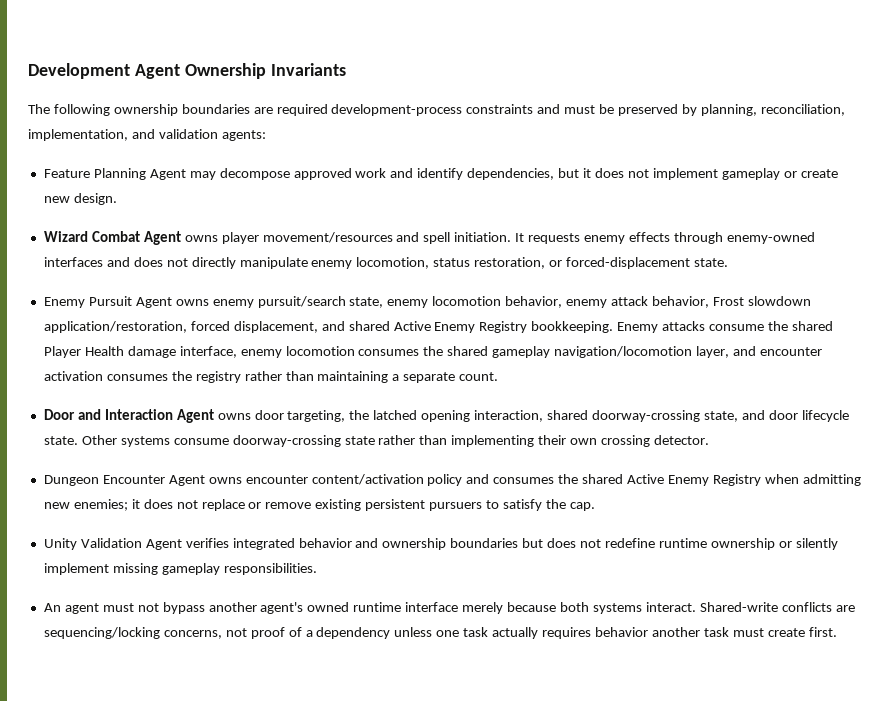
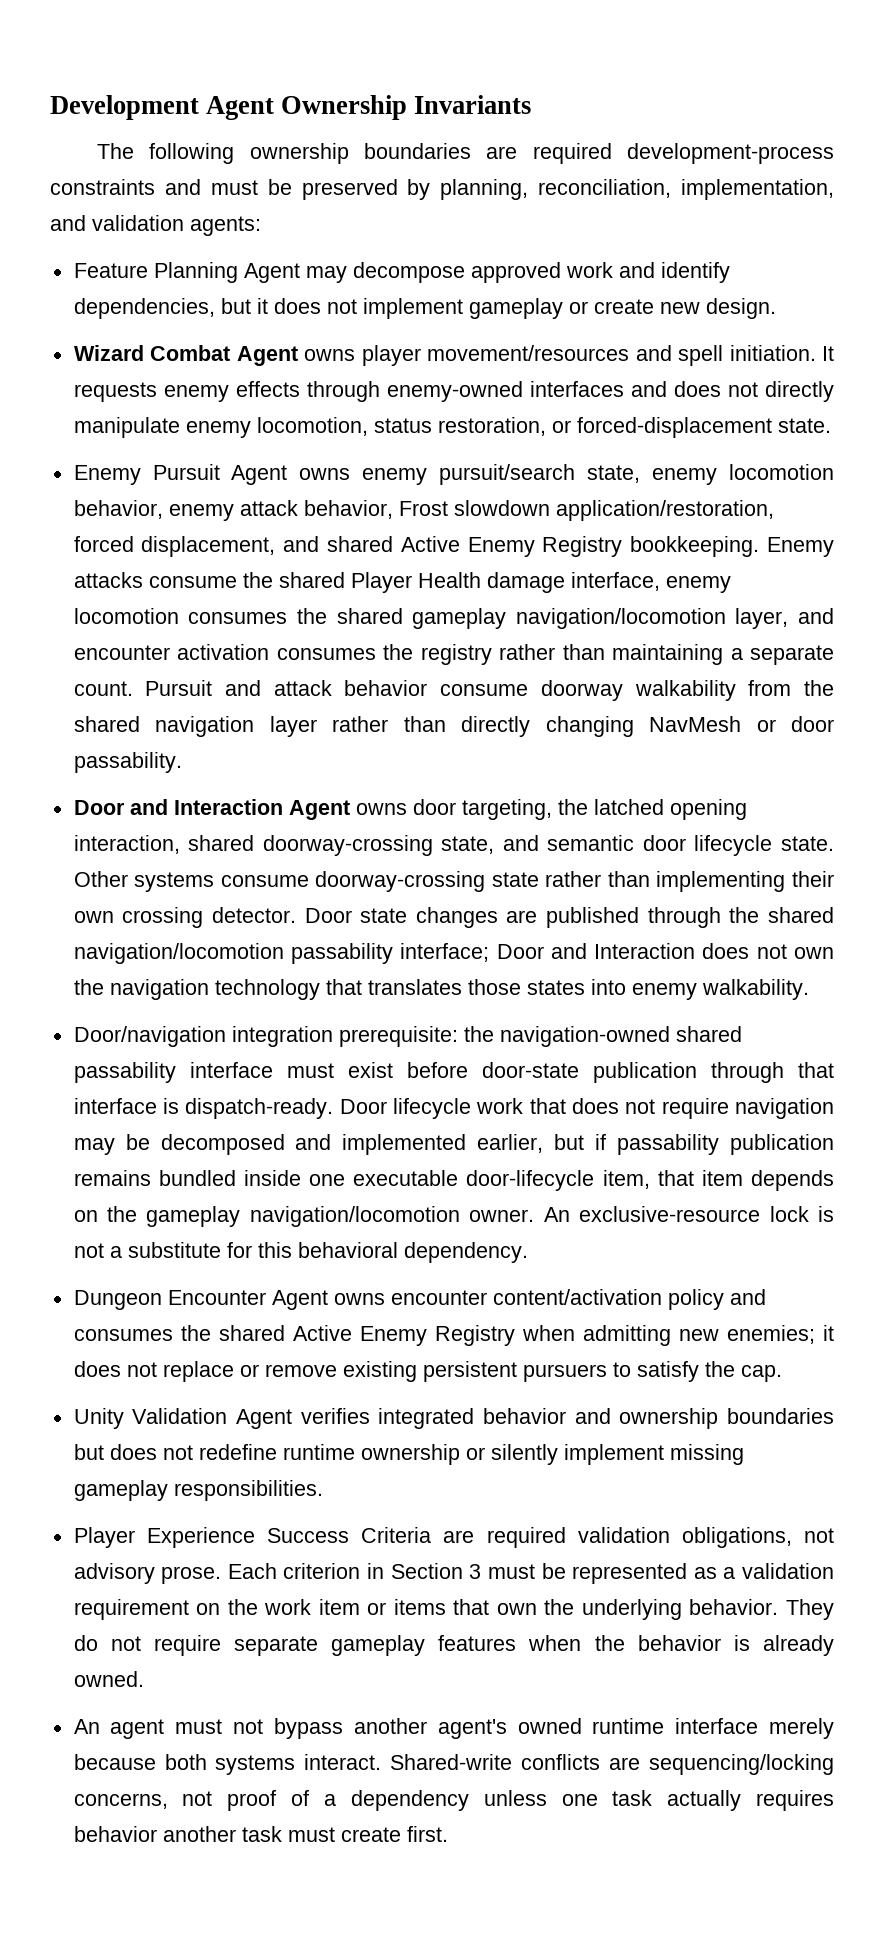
+ Pursuit and attack behavior consume doorway walkability from the shared navigation layer rather than directly changing NavMesh or door passability.
- Door and Interaction Agent owns door targeting, the latched opening interaction, shared doorway-crossing state, and door lifecycle state.
+ Door and Interaction Agent owns door targeting, the latched opening interaction, shared doorway-crossing state, and semantic door lifecycle state.
+ Door state changes are published through the shared navigation/locomotion passability interface; Door and Interaction does not own the navigation technology that translates those states into enemy walkability.
+ Door/navigation integration prerequisite: the navigation-owned shared passability interface must exist before door-state publication through that interface is dispatch-ready. Door lifecycle work that does not require navigation may be decomposed and implemented earlier, but if passability publication remains bundled inside one executable door-lifecycle item, that item depends on the gameplay navigation/locomotion owner. An exclusive-resource lock is not a substitute for this behavioral dependency.
+ Player Experience Success Criteria are required validation obligations, not advisory prose. Each criterion in Section 3 must be represented as a validation requirement on the work item or items that own the underlying behavior. They do not require separate gameplay features when the behavior is already owned.

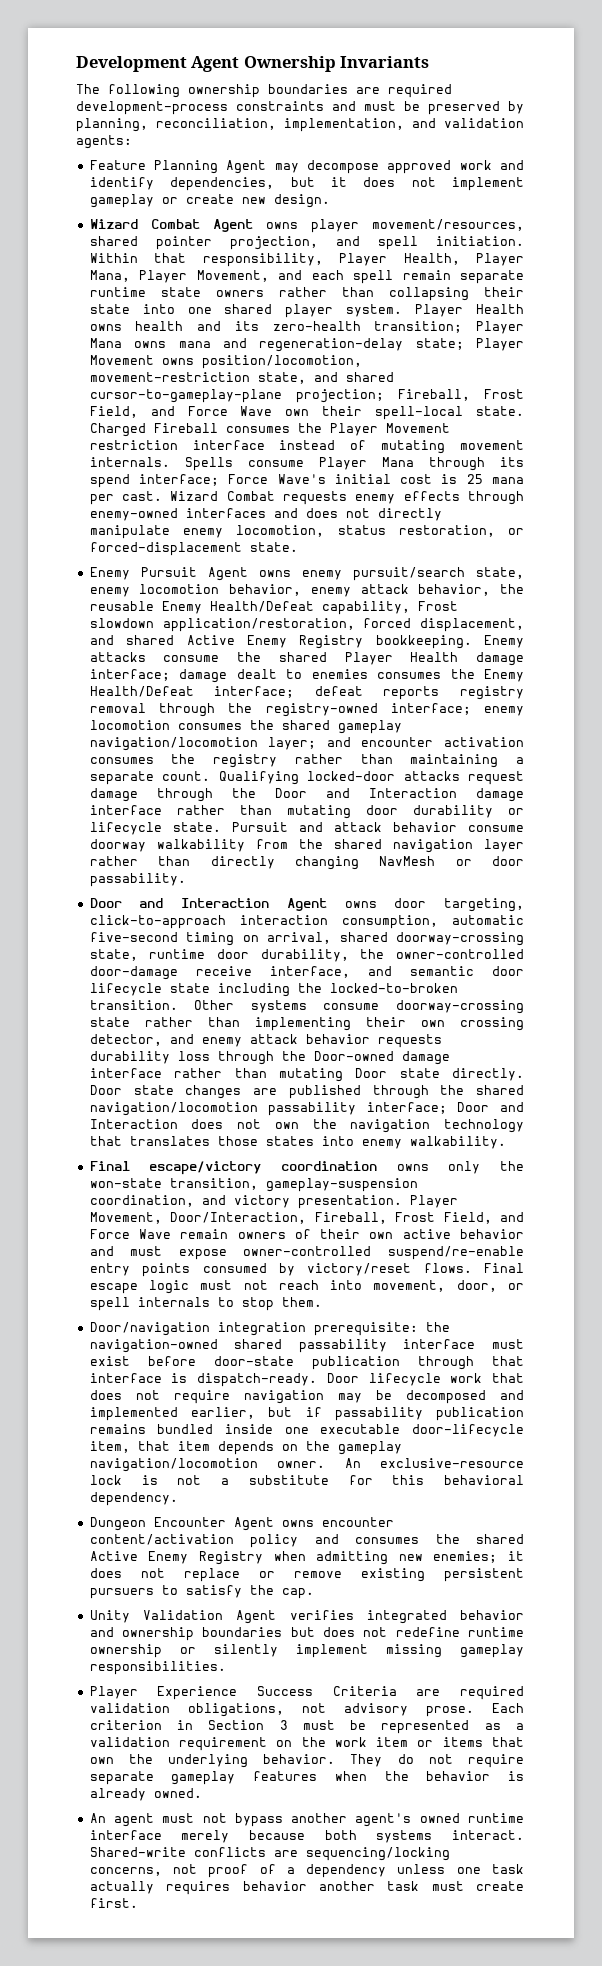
- Wizard Combat Agent owns player movement/resources and spell initiation. It requests enemy effects through enemy-owned interfaces and does not directly manipulate enemy locomotion, status restoration, or forced-displacement state.
+ Wizard Combat Agent owns player movement/resources, shared pointer projection, and spell initiation. Within that responsibility, Player Health, Player Mana, Player Movement, and each spell remain separate runtime state owners rather than collapsing their state into one shared player system. Player Health owns health and its zero-health transition; Player Mana owns mana and regeneration-delay state; Player Movement owns position/locomotion, movement-restriction state, and shared cursor-to-gameplay-plane projection; Fireball, Frost Field, and Force Wave own their spell-local state. Charged Fireball consumes the Player Movement restriction interface instead of mutating movement internals. Spells consume Player Mana through its spend interface; Force Wave's initial cost is 25 mana per cast. Wizard Combat requests enemy effects through enemy-owned interfaces and does not directly manipulate enemy locomotion, status restoration, or forced-displacement state.
- Enemy Pursuit Agent owns enemy pursuit/search state, enemy locomotion behavior, enemy attack behavior, Frost slowdown application/restoration, forced displacement, and shared Active Enemy Registry bookkeeping.
+ Enemy Pursuit Agent owns enemy pursuit/search state, enemy locomotion behavior, enemy attack behavior, the reusable Enemy Health/Defeat capability, Frost slowdown application/restoration, forced displacement, and shared Active Enemy Registry bookkeeping.
- Enemy attacks consume the shared Player Health damage interface, enemy locomotion consumes the shared gameplay navigation/locomotion layer, and encounter activation consumes the registry rather than maintaining a separate count.
+ Enemy attacks consume the shared Player Health damage interface; damage dealt to enemies consumes the Enemy Health/Defeat interface; defeat reports registry removal through the registry-owned interface; enemy locomotion consumes the shared gameplay navigation/locomotion layer; and encounter activation consumes the registry rather than maintaining a separate count.
+ Qualifying locked-door attacks request damage through the Door and Interaction damage interface rather than mutating door durability or lifecycle state.
- Door and Interaction Agent owns door targeting, the latched opening interaction, shared doorway-crossing state, and semantic door lifecycle state.
+ Door and Interaction Agent owns door targeting, click-to-approach interaction consumption, automatic five-second timing on arrival, shared doorway-crossing state, runtime door durability, the owner-controlled door-damage receive interface, and semantic door lifecycle state including the locked-to-broken transition.
- Other systems consume doorway-crossing state rather than implementing their own crossing detector.
+ Other systems consume doorway-crossing state rather than implementing their own crossing detector, and enemy attack behavior requests durability loss through the Door-owned damage interface rather than mutating Door state directly.
+ Final escape/victory coordination owns only the won-state transition, gameplay-suspension coordination, and victory presentation. Player Movement, Door/Interaction, Fireball, Frost Field, and Force Wave remain owners of their own active behavior and must expose owner-controlled suspend/re-enable entry points consumed by victory/reset flows. Final escape logic must not reach into movement, door, or spell internals to stop them.

